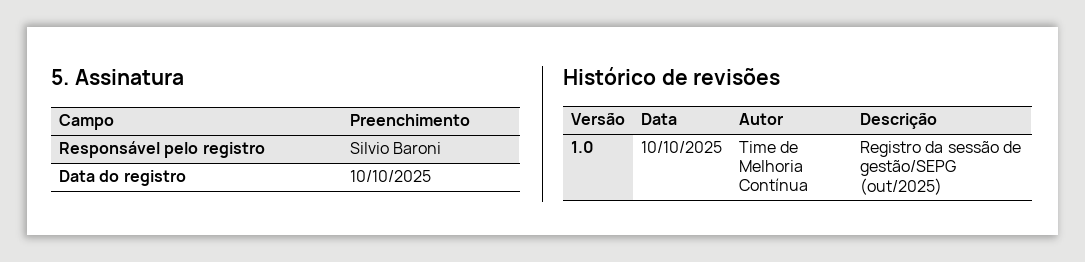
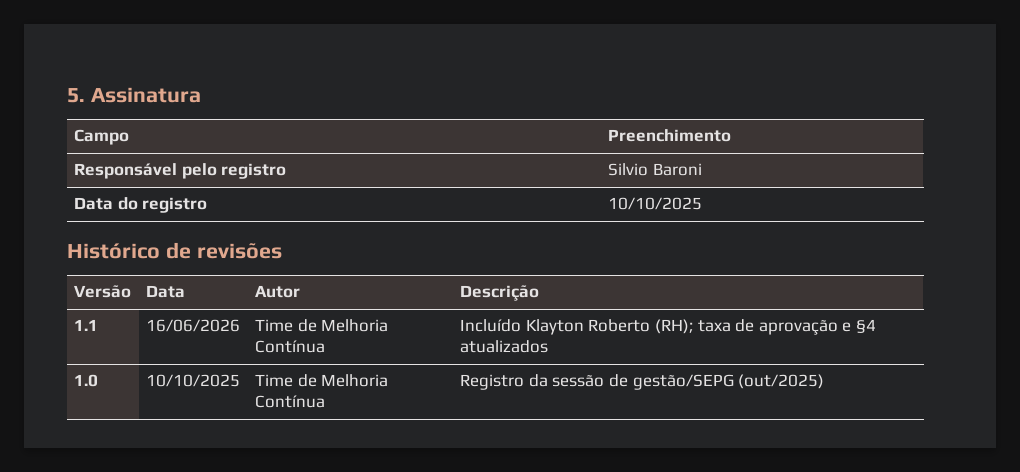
+ 1.1 | 16/06/2026 | Time de Melhoria Contínua | Incluído Klayton Roberto (RH); taxa de aprovação e §4 atualizados

